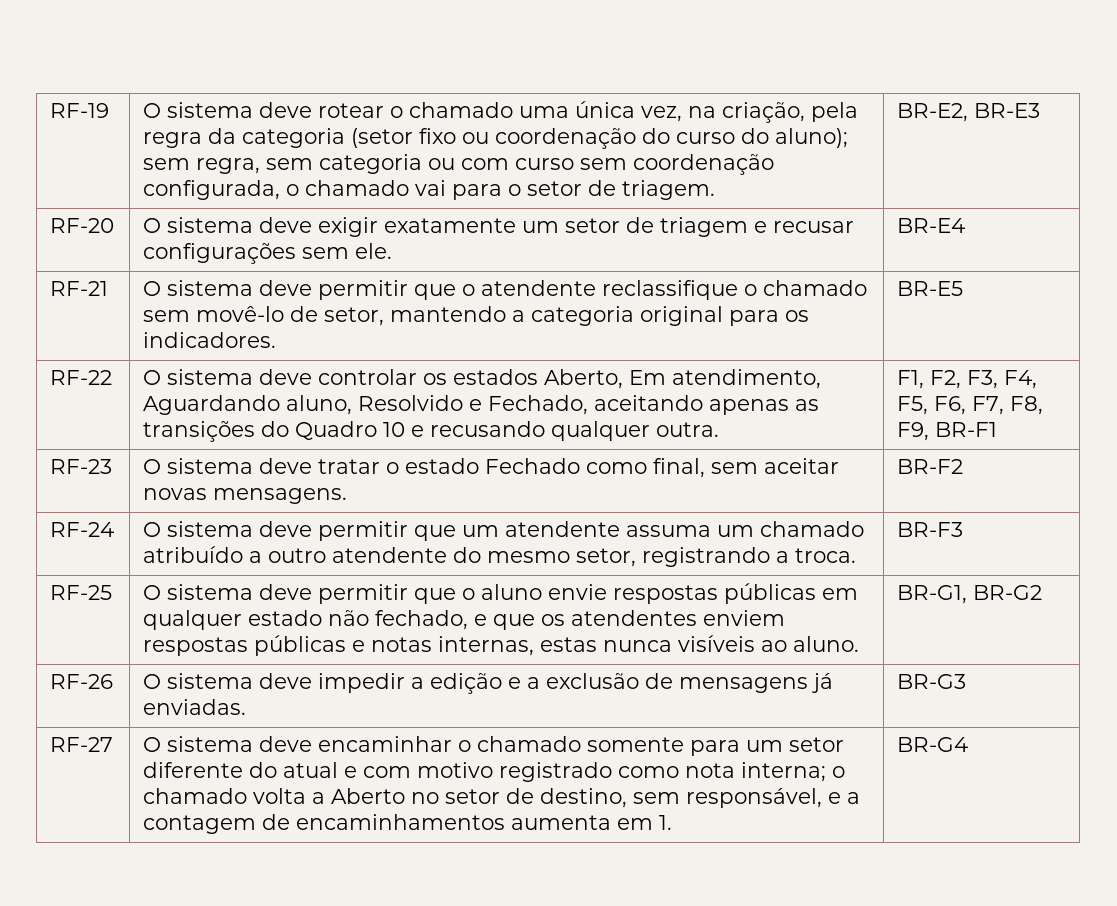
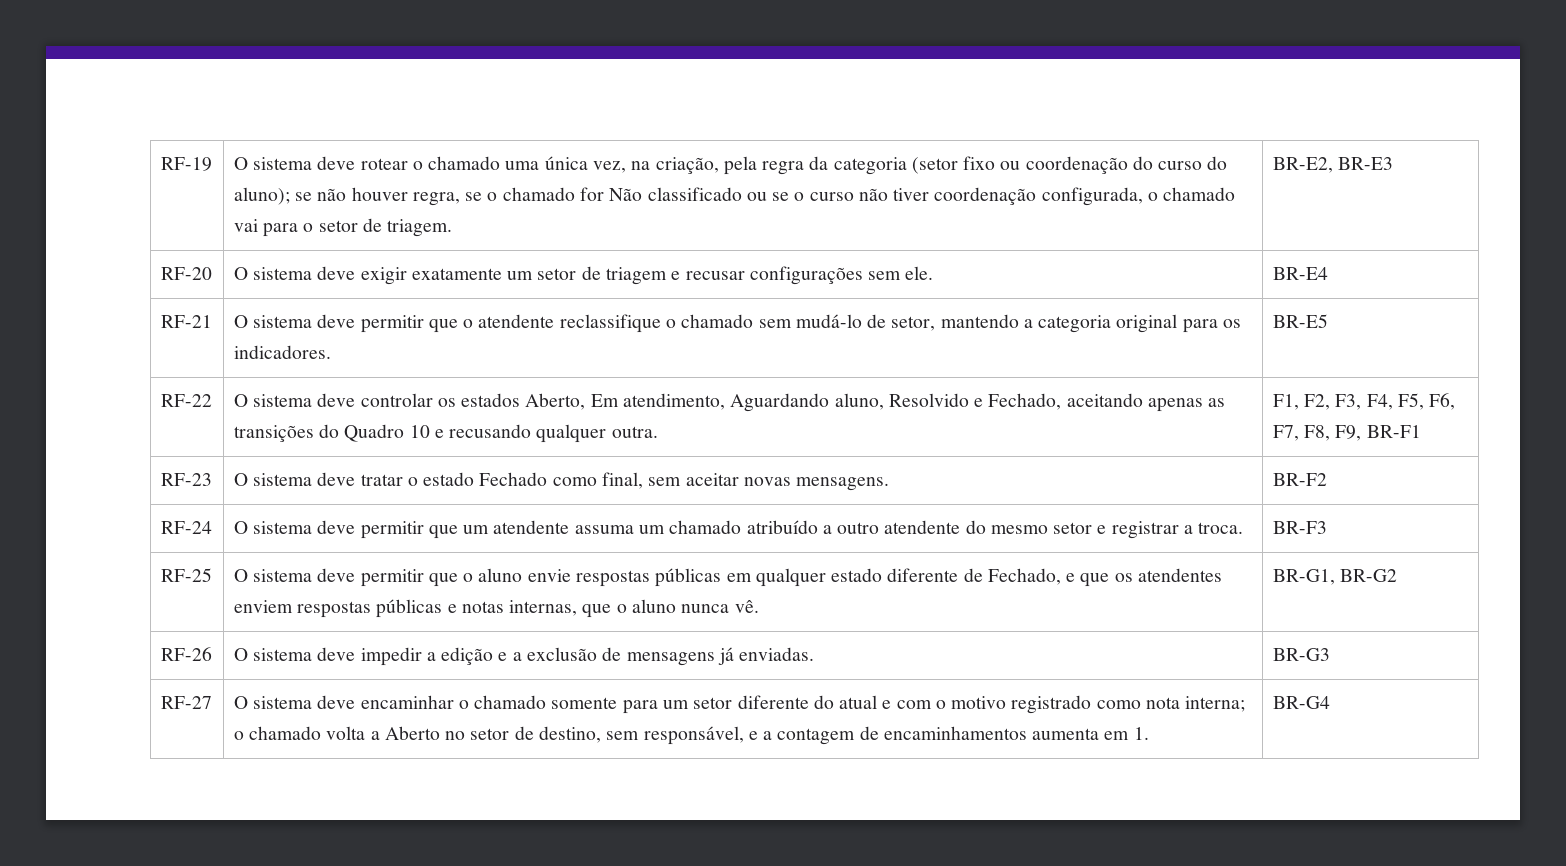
- O sistema deve rotear o chamado uma única vez, na criação, pela regra da categoria (setor fixo ou coordenação do curso do aluno); sem regra, sem categoria ou com curso sem coordenação configurada, o chamado vai para o setor de triagem.
+ O sistema deve rotear o chamado uma única vez, na criação, pela regra da categoria (setor fixo ou coordenação do curso do aluno); se não houver regra, se o chamado for Não classificado ou se o curso não tiver coordenação configurada, o chamado vai para o setor de triagem.
- RF-21 | O sistema deve permitir que o atendente reclassifique o chamado sem movê-lo de setor, mantendo a categoria original para os indicadores. | BR-E5
+ RF-21 | O sistema deve permitir que o atendente reclassifique o chamado sem mudá-lo de setor, mantendo a categoria original para os indicadores. | BR-E5
- RF-24 | O sistema deve permitir que um atendente assuma um chamado atribuído a outro atendente do mesmo setor, registrando a troca. | BR-F3
+ RF-24 | O sistema deve permitir que um atendente assuma um chamado atribuído a outro atendente do mesmo setor e registrar a troca. | BR-F3
- RF-25 | O sistema deve permitir que o aluno envie respostas públicas em qualquer estado não fechado, e que os atendentes enviem respostas públicas e notas internas, estas nunca visíveis ao aluno. | BR-G1, BR-G2
+ RF-25 | O sistema deve permitir que o aluno envie respostas públicas em qualquer estado diferente de Fechado, e que os atendentes enviem respostas públicas e notas internas, que o aluno nunca vê. | BR-G1, BR-G2
- O sistema deve encaminhar o chamado somente para um setor diferente do atual e com motivo registrado como nota interna; o chamado volta a Aberto no setor de destino, sem responsável, e a contagem de encaminhamentos aumenta em 1.
+ O sistema deve encaminhar o chamado somente para um setor diferente do atual e com o motivo registrado como nota interna; o chamado volta a Aberto no setor de destino, sem responsável, e a contagem de encaminhamentos aumenta em 1.

